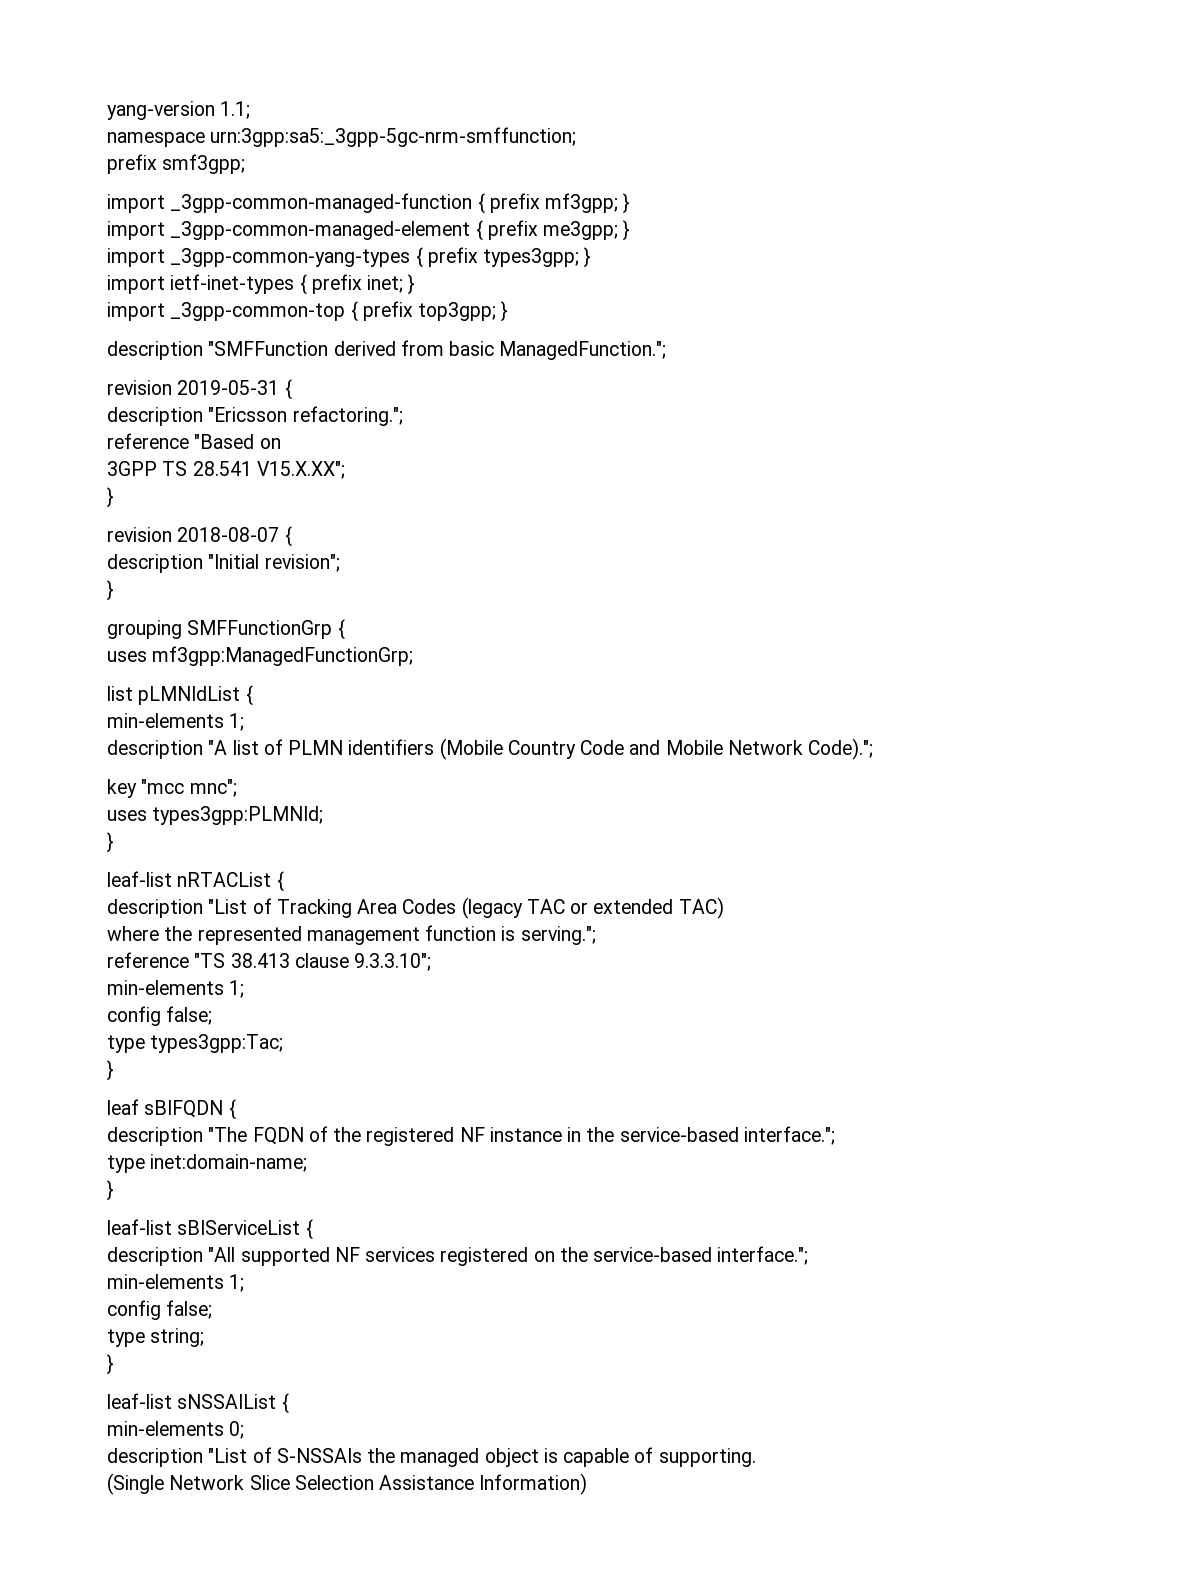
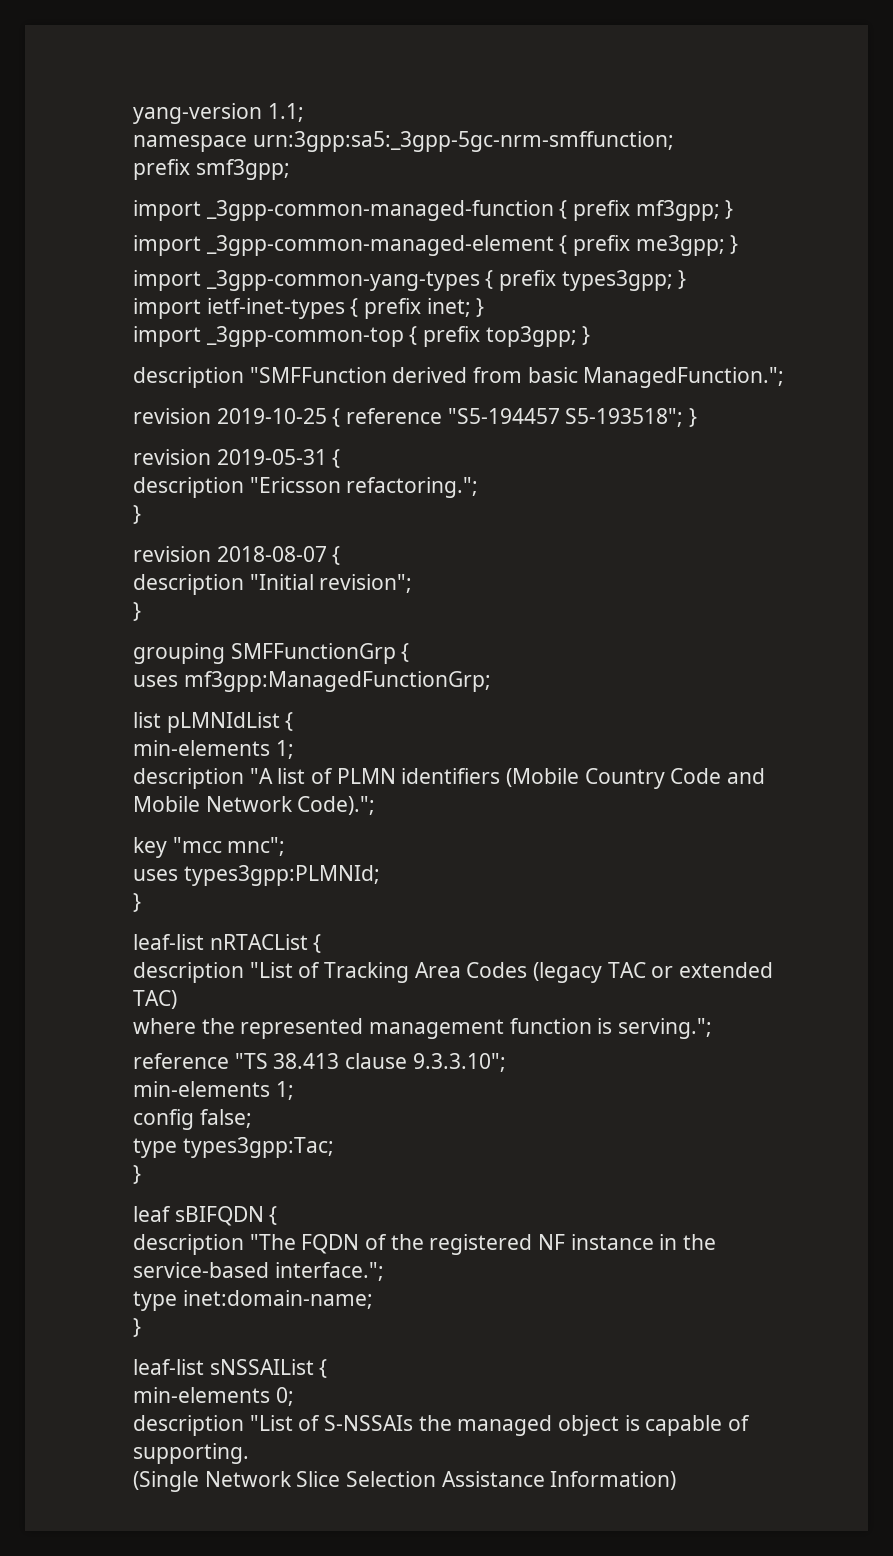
+ revision 2019-10-25 { reference "S5-194457 S5-193518"; }
- reference "Based on
- 3GPP TS 28.541 V15.X.XX";
- leaf-list sBIServiceList {
- description "All supported NF services registered on the service-based interface.";
- min-elements 1;
- config false;
- type string;
- }

